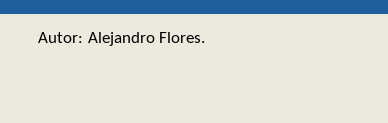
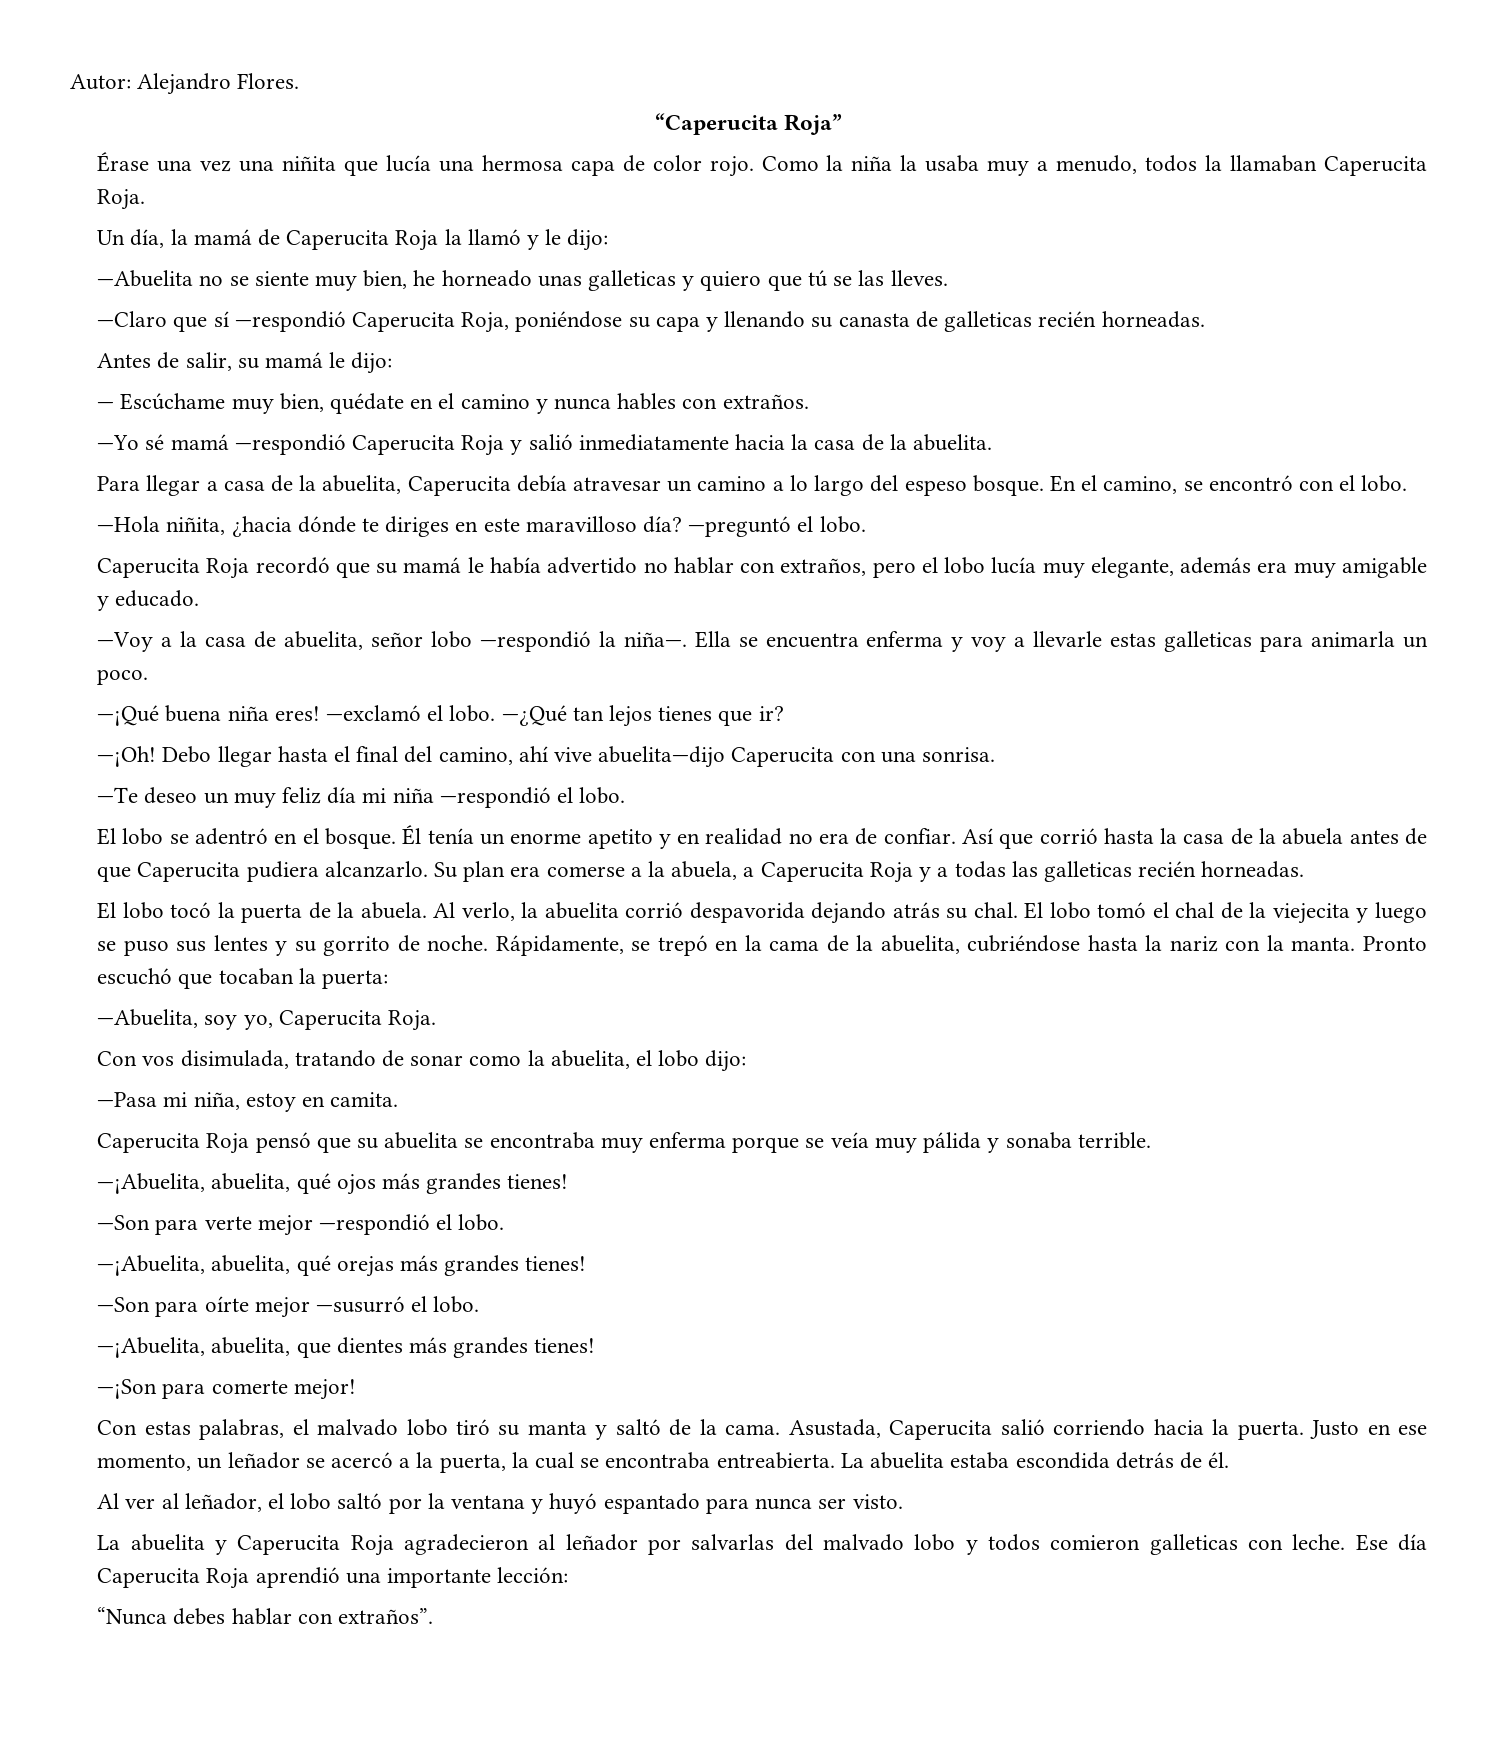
+ “Caperucita Roja”
+ Érase una vez una niñita que lucía una hermosa capa de color rojo. Como la niña la usaba muy a menudo, todos la llamaban Caperucita Roja.
+ Un día, la mamá de Caperucita Roja la llamó y le dijo:
+ —Abuelita no se siente muy bien, he horneado unas galleticas y quiero que tú se las lleves.
+ —Claro que sí —respondió Caperucita Roja, poniéndose su capa y llenando su canasta de galleticas recién horneadas.
+ Antes de salir, su mamá le dijo:
+ — Escúchame muy bien, quédate en el camino y nunca hables con extraños.
+ —Yo sé mamá —respondió Caperucita Roja y salió inmediatamente hacia la casa de la abuelita.
+ Para llegar a casa de la abuelita, Caperucita debía atravesar un camino a lo largo del espeso bosque. En el camino, se encontró con el lobo.
+ —Hola niñita, ¿hacia dónde te diriges en este maravilloso día? —preguntó el lobo.
+ Caperucita Roja recordó que su mamá le había advertido no hablar con extraños, pero el lobo lucía muy elegante, además era muy amigable y educado.
+ —Voy a la casa de abuelita, señor lobo —respondió la niña—. Ella se encuentra enferma y voy a llevarle estas galleticas para animarla un poco.
+ —¡Qué buena niña eres! —exclamó el lobo. —¿Qué tan lejos tienes que ir?
+ —¡Oh! Debo llegar hasta el final del camino, ahí vive abuelita—dijo Caperucita con una sonrisa.
+ —Te deseo un muy feliz día mi niña —respondió el lobo.
+ El lobo se adentró en el bosque. Él tenía un enorme apetito y en realidad no era de confiar. Así que corrió hasta la casa de la abuela antes de que Caperucita pudiera alcanzarlo. Su plan era comerse a la abuela, a Caperucita Roja y a todas las galleticas recién horneadas.
+ El lobo tocó la puerta de la abuela. Al verlo, la abuelita corrió despavorida dejando atrás su chal. El lobo tomó el chal de la viejecita y luego se puso sus lentes y su gorrito de noche. Rápidamente, se trepó en la cama de la abuelita, cubriéndose hasta la nariz con la manta. Pronto escuchó que tocaban la puerta:
+ —Abuelita, soy yo, Caperucita Roja.
+ Con vos disimulada, tratando de sonar como la abuelita, el lobo dijo:
+ —Pasa mi niña, estoy en camita.
+ Caperucita Roja pensó que su abuelita se encontraba muy enferma porque se veía muy pálida y sonaba terrible.
+ —¡Abuelita, abuelita, qué ojos más grandes tienes!
+ —Son para verte mejor —respondió el lobo.
+ —¡Abuelita, abuelita, qué orejas más grandes tienes!
+ —Son para oírte mejor —susurró el lobo.
+ —¡Abuelita, abuelita, que dientes más grandes tienes!
+ —¡Son para comerte mejor!
+ Con estas palabras, el malvado lobo tiró su manta y saltó de la cama. Asustada, Caperucita salió corriendo hacia la puerta. Justo en ese momento, un leñador se acercó a la puerta, la cual se encontraba entreabierta. La abuelita estaba escondida detrás de él.
+ Al ver al leñador, el lobo saltó por la ventana y huyó espantado para nunca ser visto.
+ La abuelita y Caperucita Roja agradecieron al leñador por salvarlas del malvado lobo y todos comieron galleticas con leche. Ese día Caperucita Roja aprendió una importante lección:
+ “Nunca debes hablar con extraños”.

